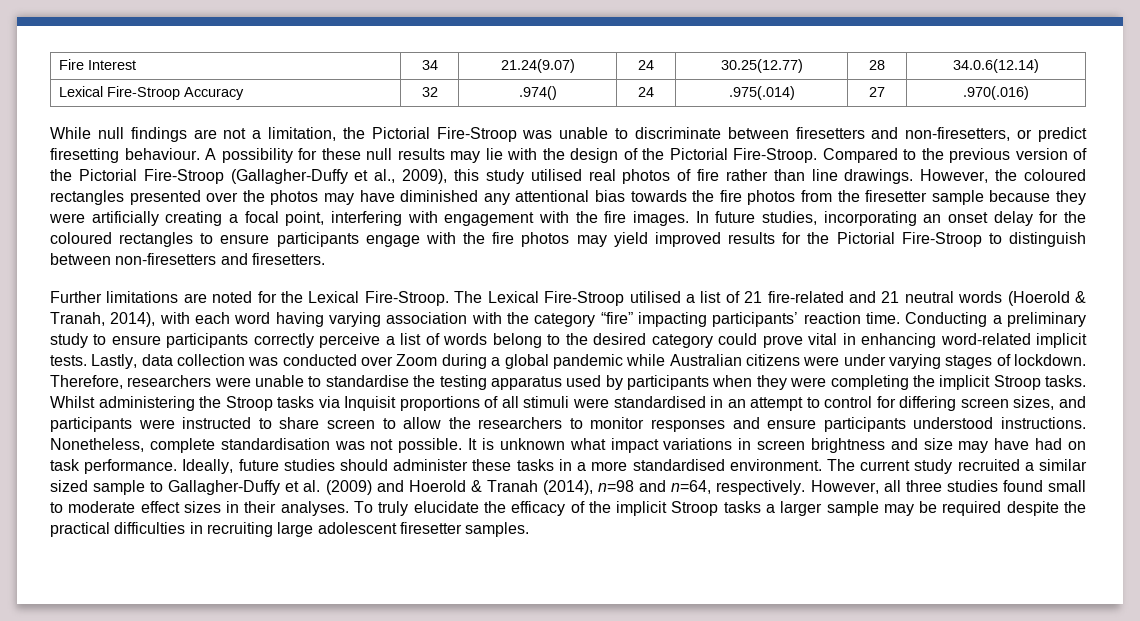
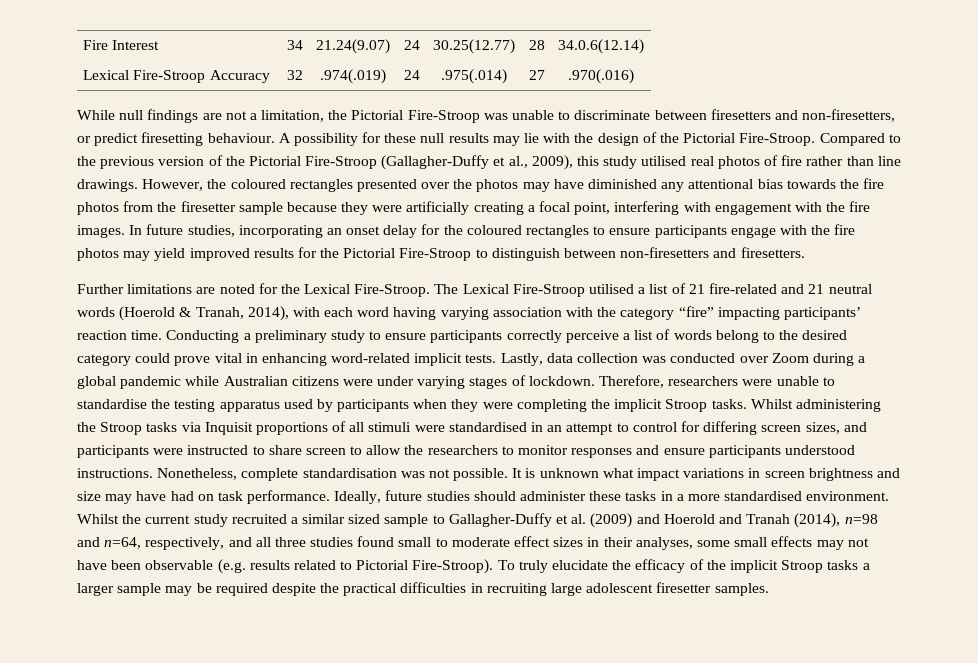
- Lexical Fire-Stroop Accuracy | 32 | .974() | 24 | .975(.014) | 27 | .970(.016)
+ Lexical Fire-Stroop Accuracy | 32 | .974(.019) | 24 | .975(.014) | 27 | .970(.016)
- The current study recruited a similar sized sample to Gallagher-Duffy et al. (2009) and Hoerold & Tranah (2014), n=98 and n=64, respectively. However, all three studies found small to moderate effect sizes in their analyses.
+ Whilst the current study recruited a similar sized sample to Gallagher-Duffy et al. (2009) and Hoerold and Tranah (2014), n=98 and n=64, respectively, and all three studies found small to moderate effect sizes in their analyses, some small effects may not have been observable (e.g. results related to Pictorial Fire-Stroop).

